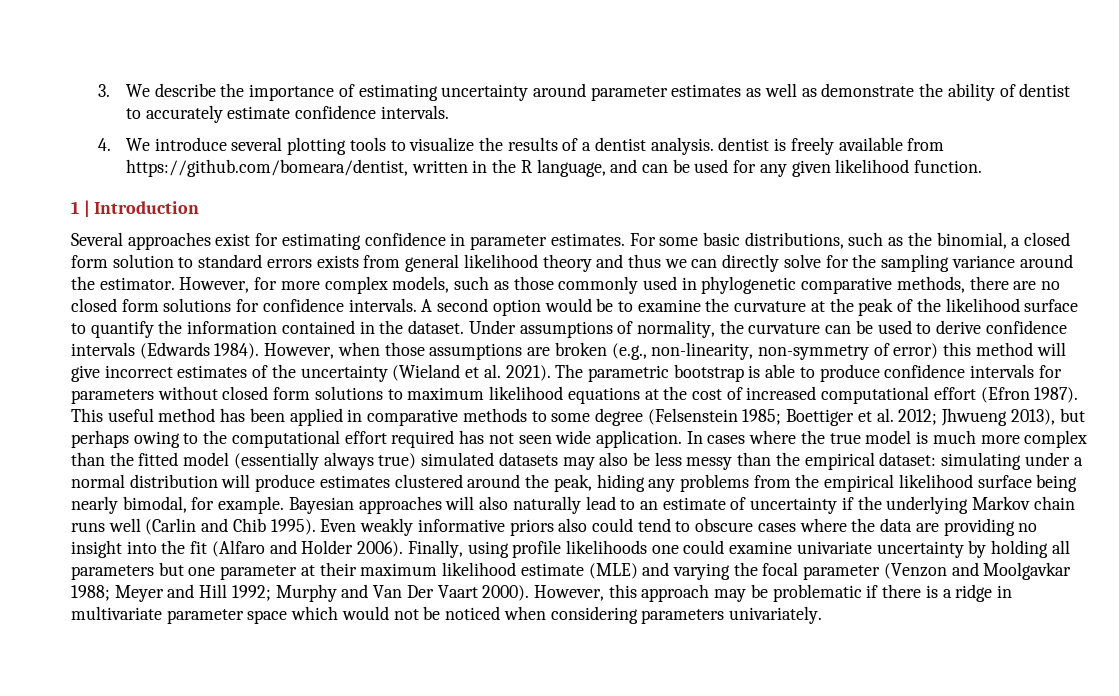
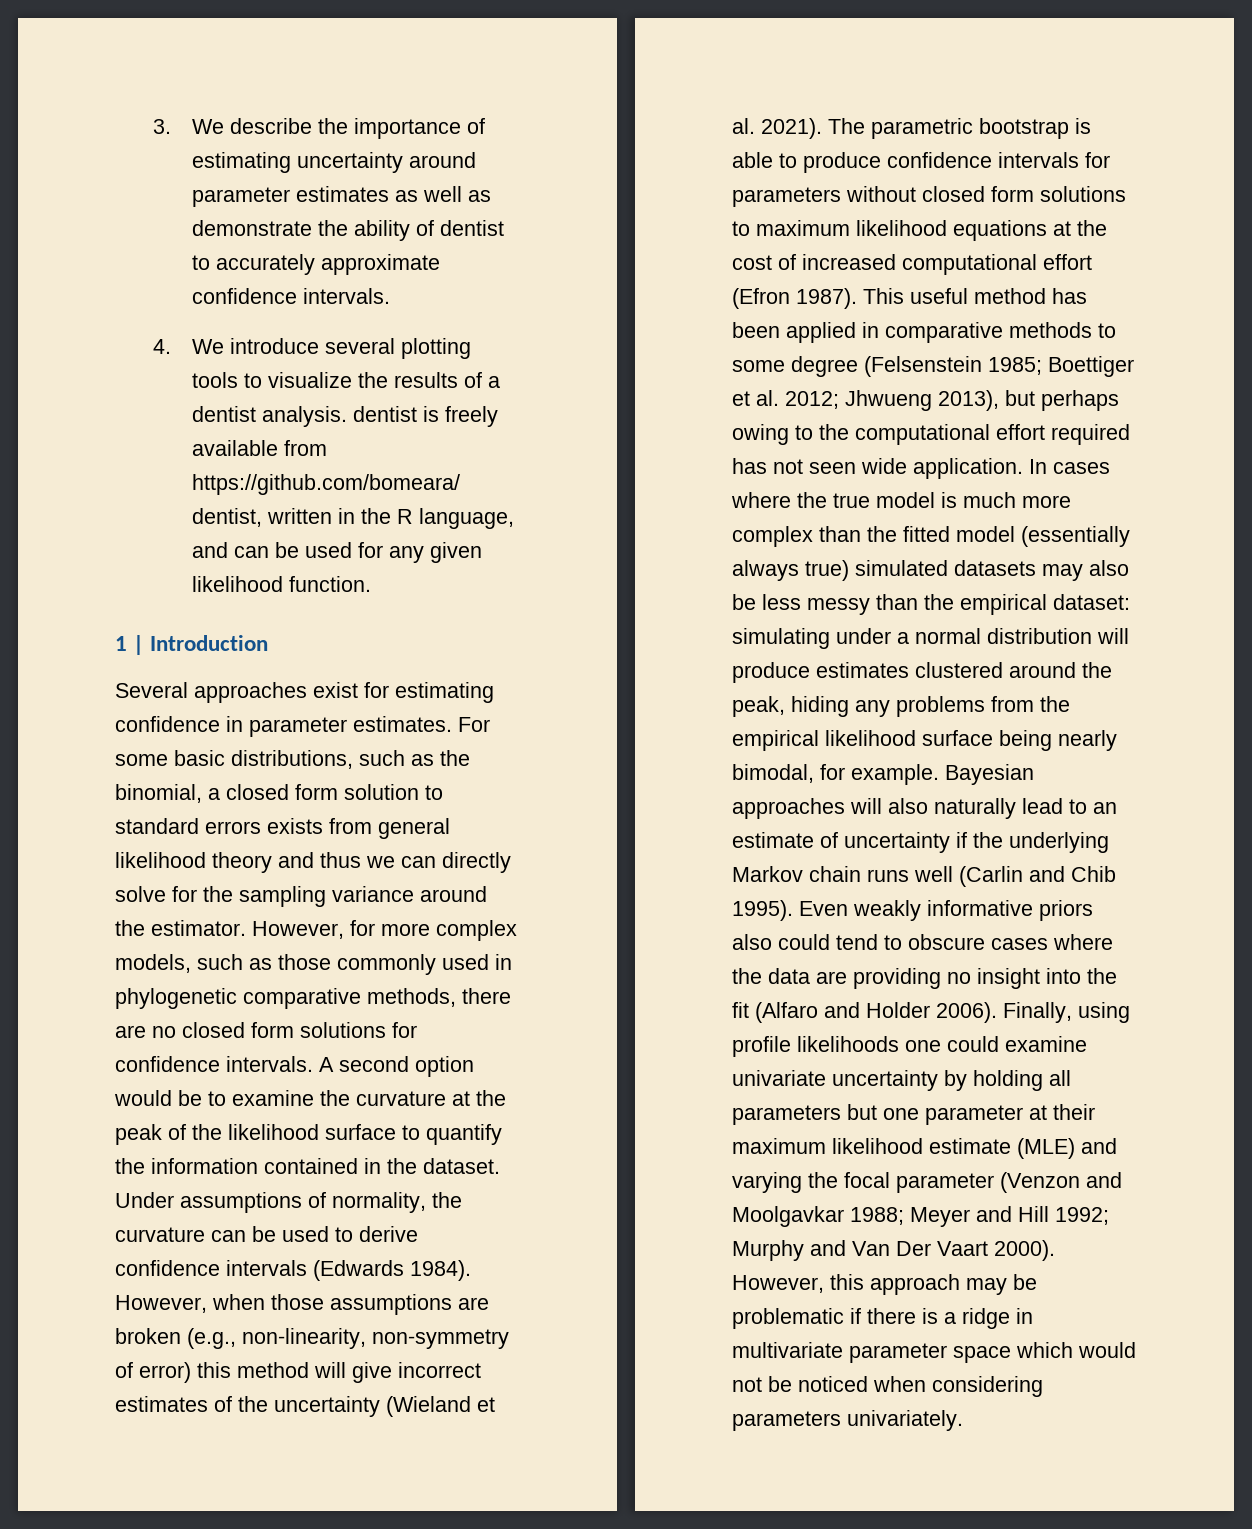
- 3. We describe the importance of estimating uncertainty around parameter estimates as well as demonstrate the ability of dentist to accurately estimate confidence intervals.
+ 3. We describe the importance of estimating uncertainty around parameter estimates as well as demonstrate the ability of dentist to accurately approximate confidence intervals.

